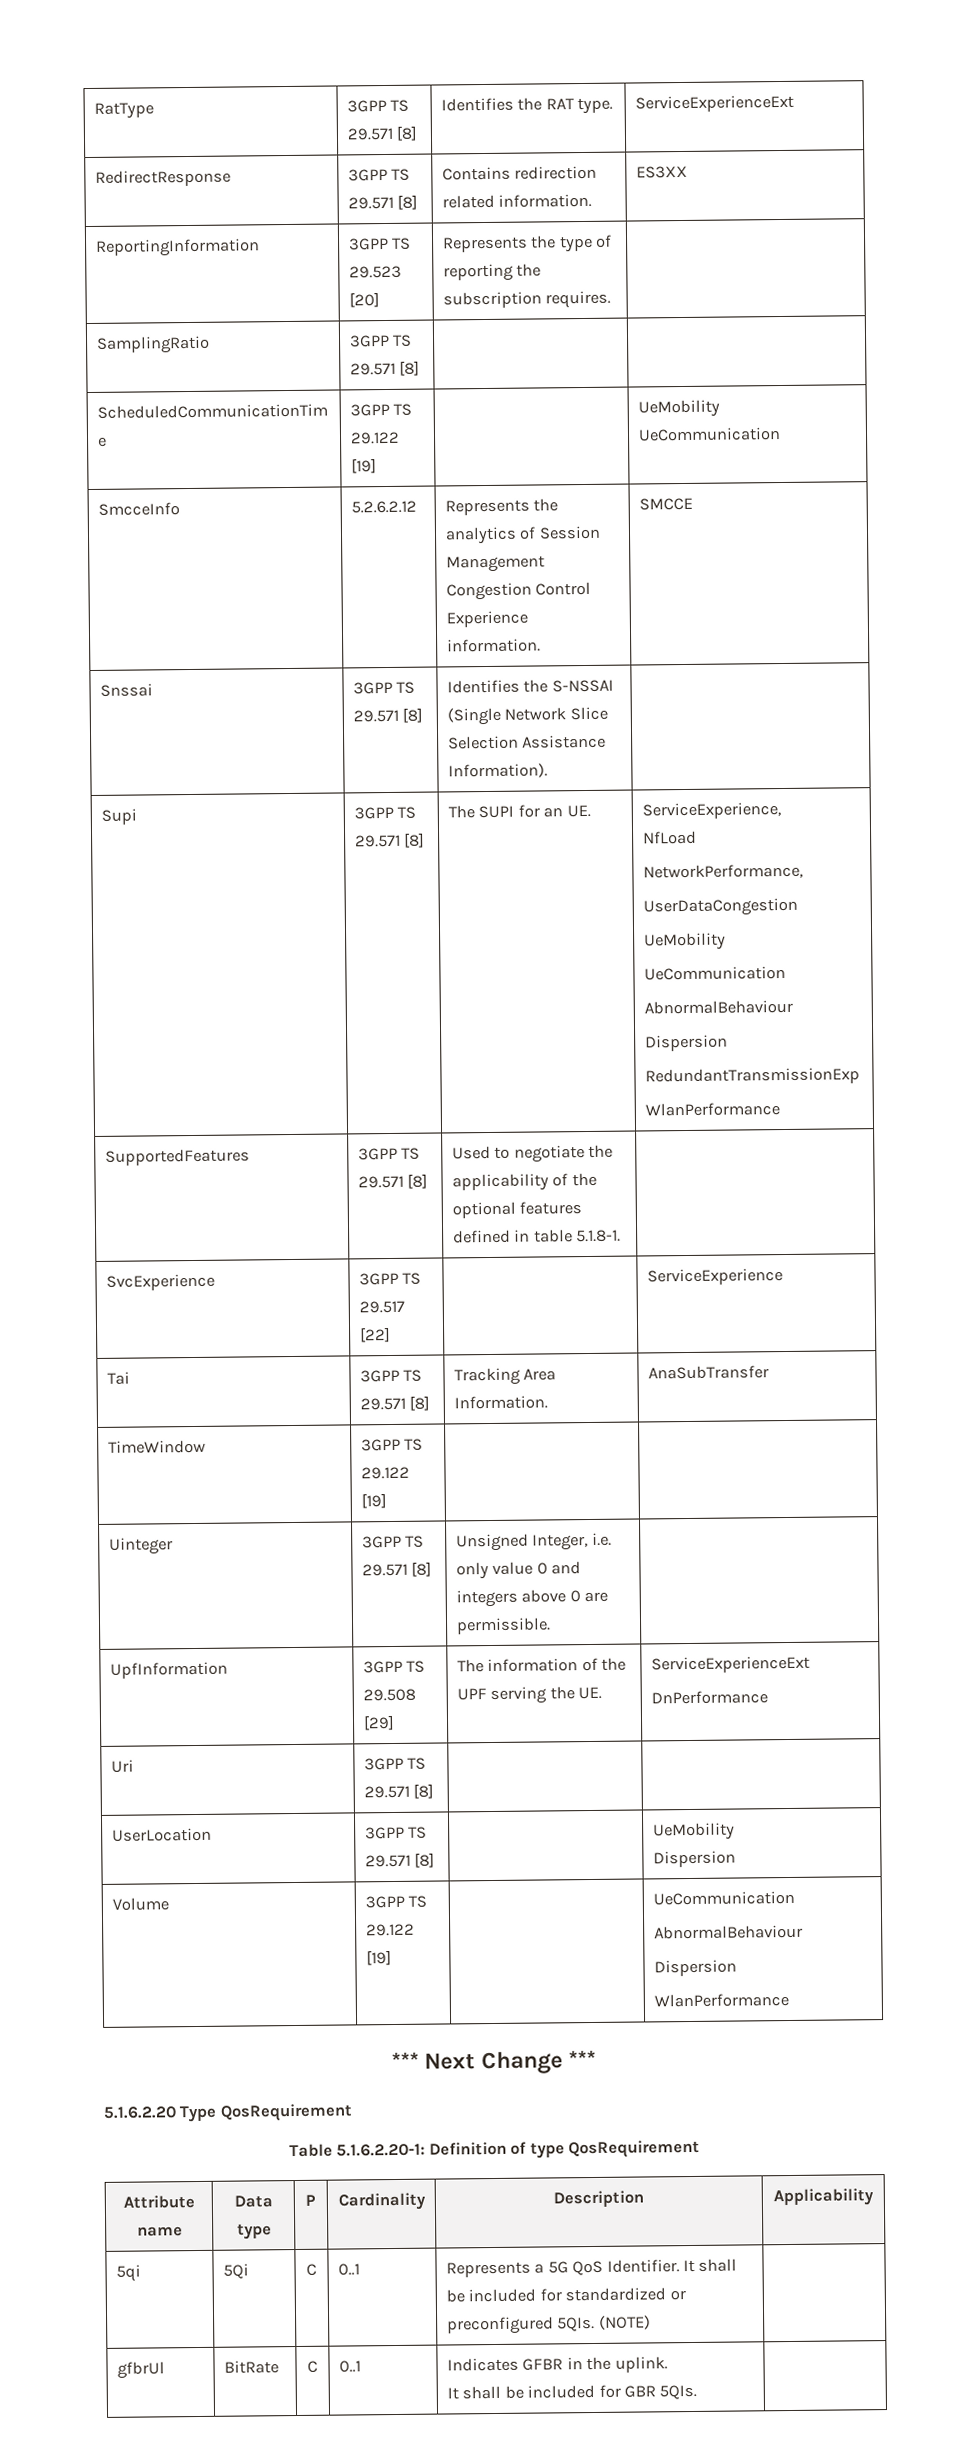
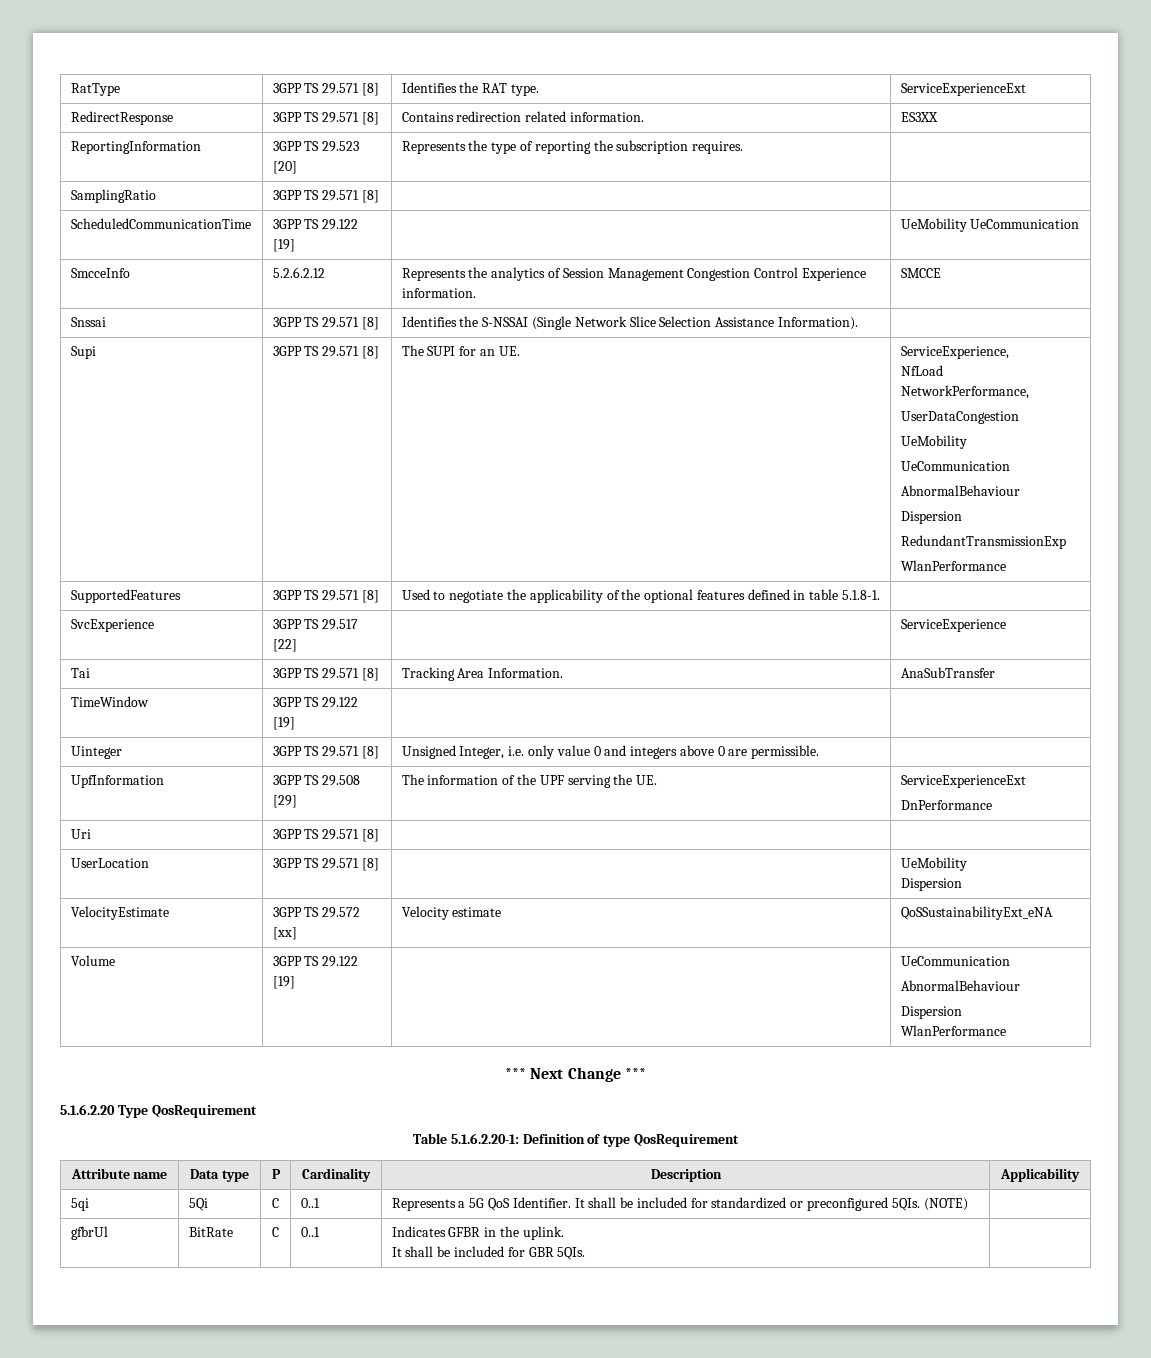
+ VelocityEstimate | 3GPP TS 29.572 [xx] | Velocity estimate | QoSSustainabilityExt_eNA

